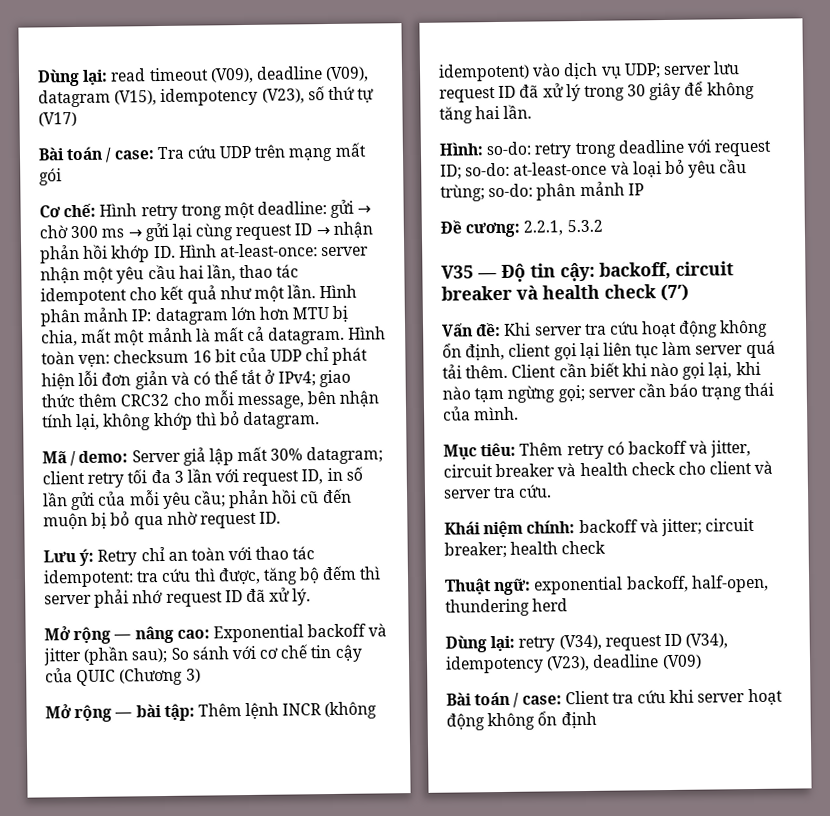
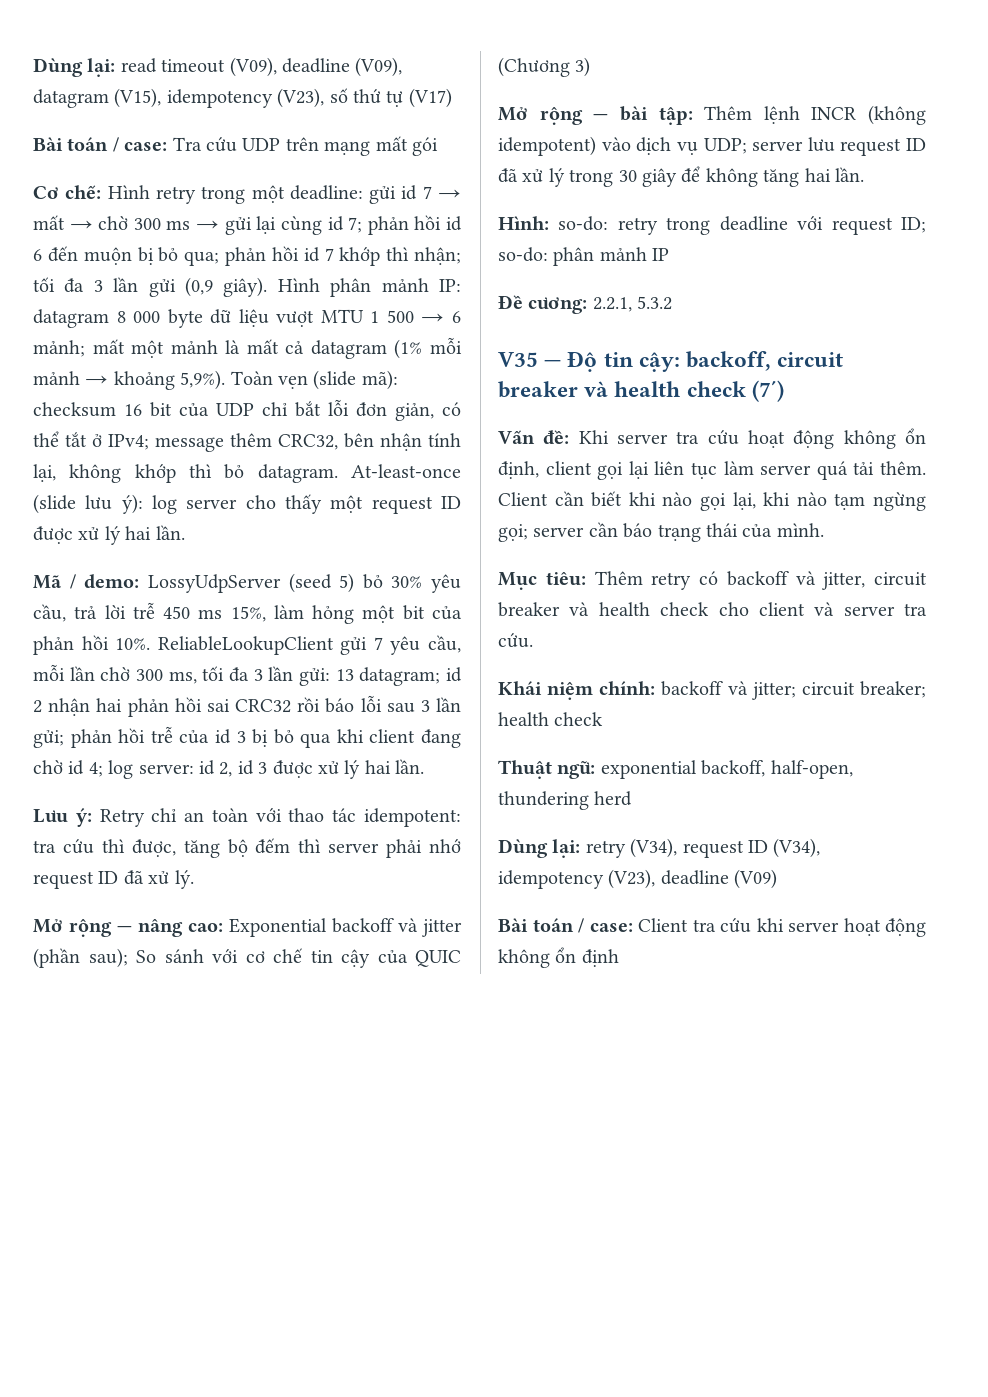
- Cơ chế: Hình retry trong một deadline: gửi → chờ 300 ms → gửi lại cùng request ID → nhận phản hồi khớp ID. Hình at-least-once: server nhận một yêu cầu hai lần, thao tác idempotent cho kết quả như một lần.
+ Cơ chế: Hình retry trong một deadline: gửi id 7 → mất → chờ 300 ms → gửi lại cùng id 7; phản hồi id 6 đến muộn bị bỏ qua; phản hồi id 7 khớp thì nhận; tối đa 3 lần gửi (0,9 giây).
- Hình phân mảnh IP: datagram lớn hơn MTU bị chia, mất một mảnh là mất cả datagram. Hình toàn vẹn: checksum 16 bit của UDP chỉ phát hiện lỗi đơn giản và có thể tắt ở IPv4; giao thức thêm CRC32 cho mỗi message, bên nhận tính lại, không khớp thì bỏ datagram.
- Mã / demo: Server giả lập mất 30% datagram; client retry tối đa 3 lần với request ID, in số lần gửi của mỗi yêu cầu; phản hồi cũ đến muộn bị bỏ qua nhờ request ID.
+ Hình phân mảnh IP: datagram 8 000 byte dữ liệu vượt MTU 1 500 → 6 mảnh; mất một mảnh là mất cả datagram (1% mỗi mảnh → khoảng 5,9%). Toàn vẹn (slide mã): checksum 16 bit của UDP chỉ bắt lỗi đơn giản, có thể tắt ở IPv4; message thêm CRC32, bên nhận tính lại, không khớp thì bỏ datagram. At-least-once (slide lưu ý): log server cho thấy một request ID được xử lý hai lần.
+ Mã / demo: LossyUdpServer (seed 5) bỏ 30% yêu cầu, trả lời trễ 450 ms 15%, làm hỏng một bit của phản hồi 10%. ReliableLookupClient gửi 7 yêu cầu, mỗi lần chờ 300 ms, tối đa 3 lần gửi: 13 datagram; id 2 nhận hai phản hồi sai CRC32 rồi báo lỗi sau 3 lần gửi; phản hồi trễ của id 3 bị bỏ qua khi client đang chờ id 4; log server: id 2, id 3 được xử lý hai lần.
- Hình: so-do: retry trong deadline với request ID; so-do: at-least-once và loại bỏ yêu cầu trùng; so-do: phân mảnh IP
+ Hình: so-do: retry trong deadline với request ID; so-do: phân mảnh IP

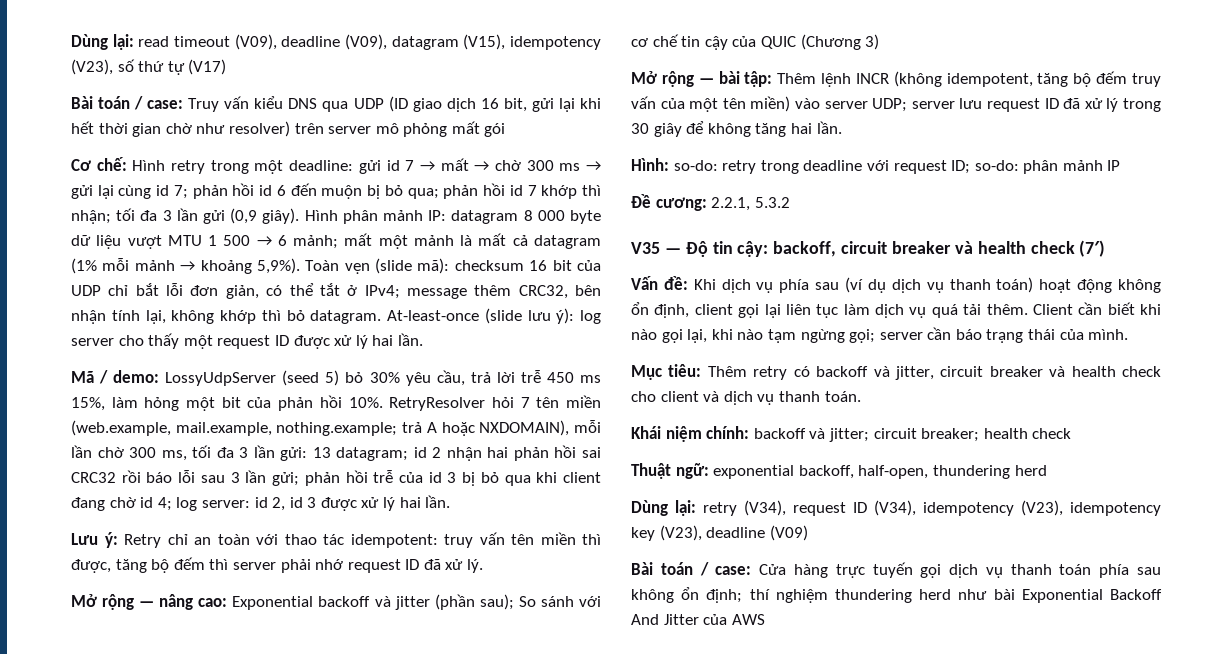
- Bài toán / case: Tra cứu UDP trên mạng mất gói
+ Bài toán / case: Truy vấn kiểu DNS qua UDP (ID giao dịch 16 bit, gửi lại khi hết thời gian chờ như resolver) trên server mô phỏng mất gói
- ReliableLookupClient gửi 7 yêu cầu, mỗi lần chờ 300 ms, tối đa 3 lần gửi: 13 datagram; id 2 nhận hai phản hồi sai CRC32 rồi báo lỗi sau 3 lần gửi; phản hồi trễ của id 3 bị bỏ qua khi client đang chờ id 4; log server: id 2, id 3 được xử lý hai lần.
+ RetryResolver hỏi 7 tên miền (web.example, mail.example, nothing.example; trả A hoặc NXDOMAIN), mỗi lần chờ 300 ms, tối đa 3 lần gửi: 13 datagram; id 2 nhận hai phản hồi sai CRC32 rồi báo lỗi sau 3 lần gửi; phản hồi trễ của id 3 bị bỏ qua khi client đang chờ id 4; log server: id 2, id 3 được xử lý hai lần.
- Lưu ý: Retry chỉ an toàn với thao tác idempotent: tra cứu thì được, tăng bộ đếm thì server phải nhớ request ID đã xử lý.
+ Lưu ý: Retry chỉ an toàn với thao tác idempotent: truy vấn tên miền thì được, tăng bộ đếm thì server phải nhớ request ID đã xử lý.
- Mở rộng — bài tập: Thêm lệnh INCR (không idempotent) vào dịch vụ UDP; server lưu request ID đã xử lý trong 30 giây để không tăng hai lần.
+ Mở rộng — bài tập: Thêm lệnh INCR (không idempotent, tăng bộ đếm truy vấn của một tên miền) vào server UDP; server lưu request ID đã xử lý trong 30 giây để không tăng hai lần.
- Vấn đề: Khi server tra cứu hoạt động không ổn định, client gọi lại liên tục làm server quá tải thêm.
+ Vấn đề: Khi dịch vụ phía sau (ví dụ dịch vụ thanh toán) hoạt động không ổn định, client gọi lại liên tục làm dịch vụ quá tải thêm.
- Mục tiêu: Thêm retry có backoff và jitter, circuit breaker và health check cho client và server tra cứu.
+ Mục tiêu: Thêm retry có backoff và jitter, circuit breaker và health check cho client và dịch vụ thanh toán.
- Dùng lại: retry (V34), request ID (V34), idempotency (V23), deadline (V09)
+ Dùng lại: retry (V34), request ID (V34), idempotency (V23), idempotency key (V23), deadline (V09)
- Bài toán / case: Client tra cứu khi server hoạt động không ổn định
+ Bài toán / case: Cửa hàng trực tuyến gọi dịch vụ thanh toán phía sau không ổn định; thí nghiệm thundering herd như bài Exponential Backoff And Jitter của AWS

